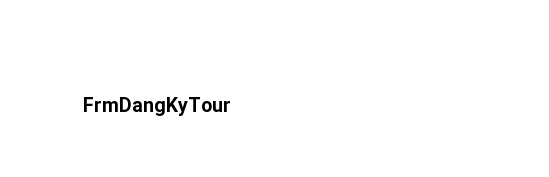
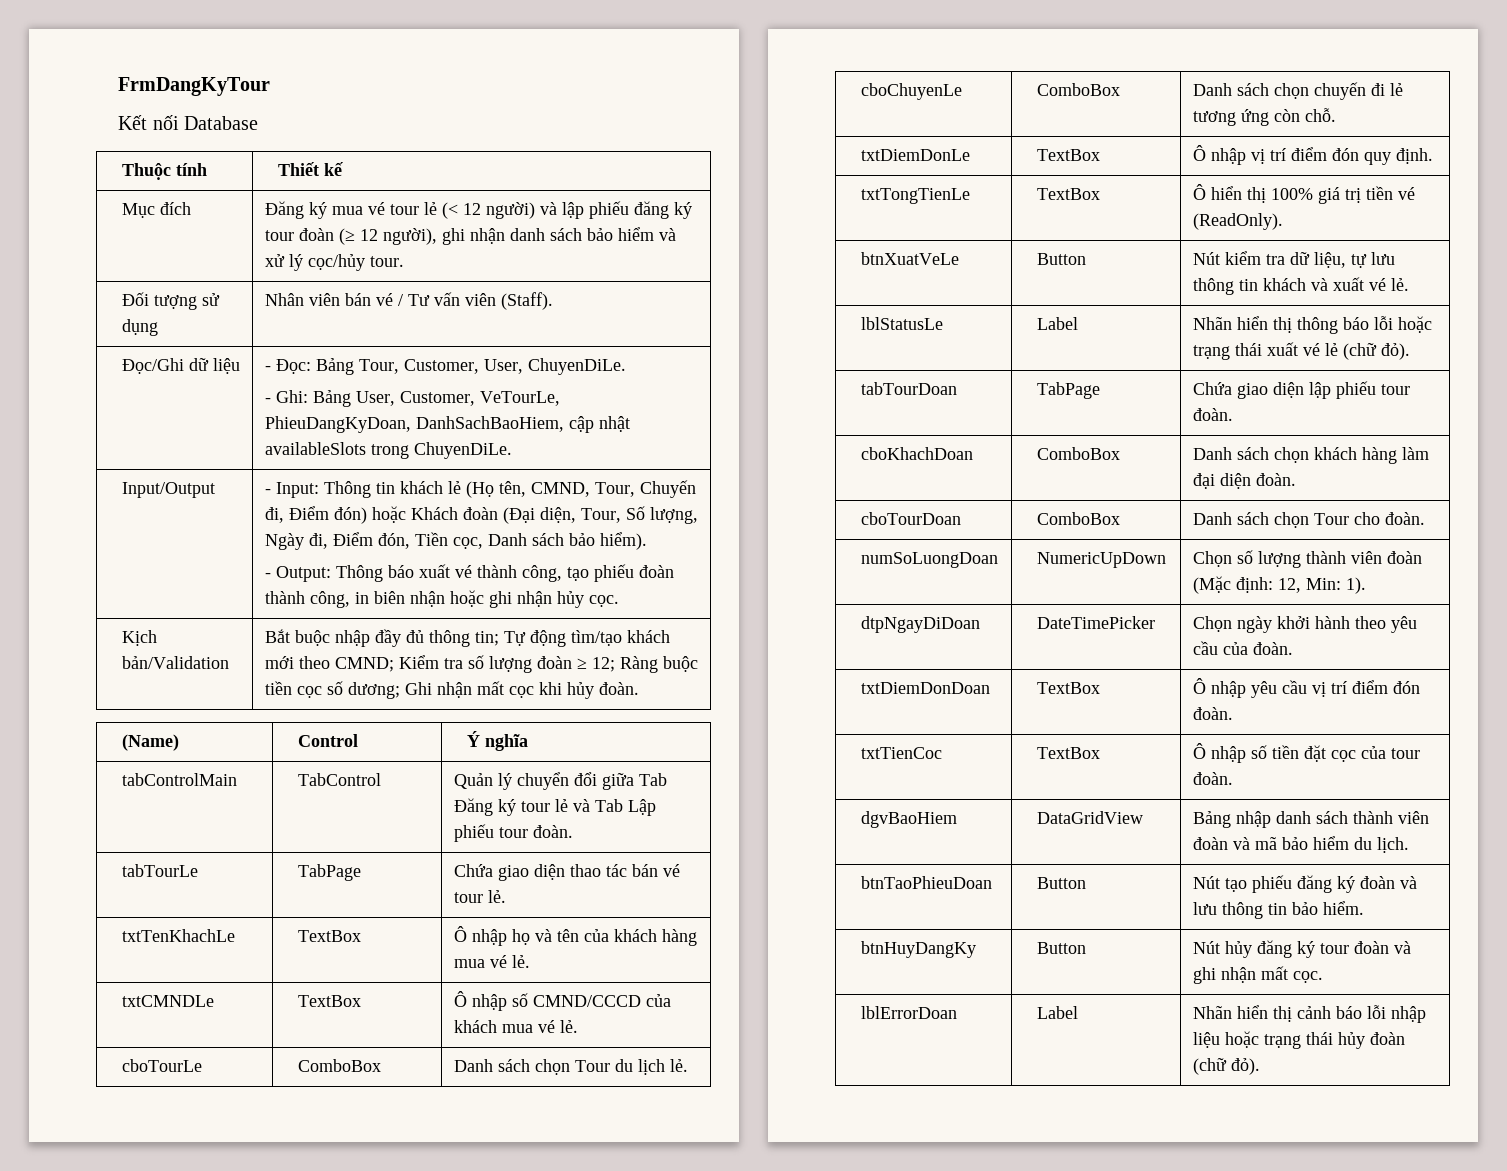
+ Kết nối Database
+ Thuộc tính | Thiết kế
+ Mục đích | Đăng ký mua vé tour lẻ (< 12 người) và lập phiếu đăng ký tour đoàn (≥ 12 người), ghi nhận danh sách bảo hiểm và xử lý cọc/hủy tour.
+ Đối tượng sử dụng | Nhân viên bán vé / Tư vấn viên (Staff).
+ Đọc/Ghi dữ liệu | - Đọc: Bảng Tour, Customer, User, ChuyenDiLe.
+ - Ghi: Bảng User, Customer, VeTourLe, PhieuDangKyDoan, DanhSachBaoHiem, cập nhật availableSlots trong ChuyenDiLe.
+ Input/Output | - Input: Thông tin khách lẻ (Họ tên, CMND, Tour, Chuyến đi, Điểm đón) hoặc Khách đoàn (Đại diện, Tour, Số lượng, Ngày đi, Điểm đón, Tiền cọc, Danh sách bảo hiểm).
+ - Output: Thông báo xuất vé thành công, tạo phiếu đoàn thành công, in biên nhận hoặc ghi nhận hủy cọc.
+ Kịch bản/Validation | Bắt buộc nhập đầy đủ thông tin; Tự động tìm/tạo khách mới theo CMND; Kiểm tra số lượng đoàn ≥ 12; Ràng buộc tiền cọc số dương; Ghi nhận mất cọc khi hủy đoàn.
+ (Name) | Control | Ý nghĩa
+ tabControlMain | TabControl | Quản lý chuyển đổi giữa Tab Đăng ký tour lẻ và Tab Lập phiếu tour đoàn.
+ tabTourLe | TabPage | Chứa giao diện thao tác bán vé tour lẻ.
+ txtTenKhachLe | TextBox | Ô nhập họ và tên của khách hàng mua vé lẻ.
+ txtCMNDLe | TextBox | Ô nhập số CMND/CCCD của khách mua vé lẻ.
+ cboTourLe | ComboBox | Danh sách chọn Tour du lịch lẻ.
+ cboChuyenLe | ComboBox | Danh sách chọn chuyến đi lẻ tương ứng còn chỗ.
+ txtDiemDonLe | TextBox | Ô nhập vị trí điểm đón quy định.
+ txtTongTienLe | TextBox | Ô hiển thị 100% giá trị tiền vé (ReadOnly).
+ btnXuatVeLe | Button | Nút kiểm tra dữ liệu, tự lưu thông tin khách và xuất vé lẻ.
+ lblStatusLe | Label | Nhãn hiển thị thông báo lỗi hoặc trạng thái xuất vé lẻ (chữ đỏ).
+ tabTourDoan | TabPage | Chứa giao diện lập phiếu tour đoàn.
+ cboKhachDoan | ComboBox | Danh sách chọn khách hàng làm đại diện đoàn.
+ cboTourDoan | ComboBox | Danh sách chọn Tour cho đoàn.
+ numSoLuongDoan | NumericUpDown | Chọn số lượng thành viên đoàn (Mặc định: 12, Min: 1).
+ dtpNgayDiDoan | DateTimePicker | Chọn ngày khởi hành theo yêu cầu của đoàn.
+ txtDiemDonDoan | TextBox | Ô nhập yêu cầu vị trí điểm đón đoàn.
+ txtTienCoc | TextBox | Ô nhập số tiền đặt cọc của tour đoàn.
+ dgvBaoHiem | DataGridView | Bảng nhập danh sách thành viên đoàn và mã bảo hiểm du lịch.
+ btnTaoPhieuDoan | Button | Nút tạo phiếu đăng ký đoàn và lưu thông tin bảo hiểm.
+ btnHuyDangKy | Button | Nút hủy đăng ký tour đoàn và ghi nhận mất cọc.
+ lblErrorDoan | Label | Nhãn hiển thị cảnh báo lỗi nhập liệu hoặc trạng thái hủy đoàn (chữ đỏ).

